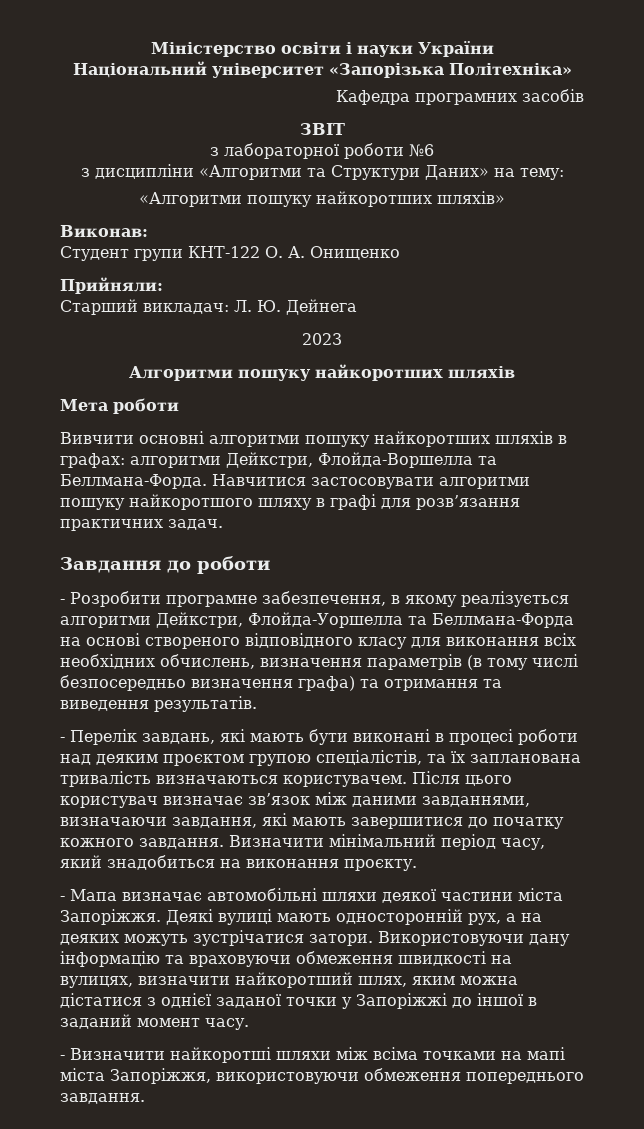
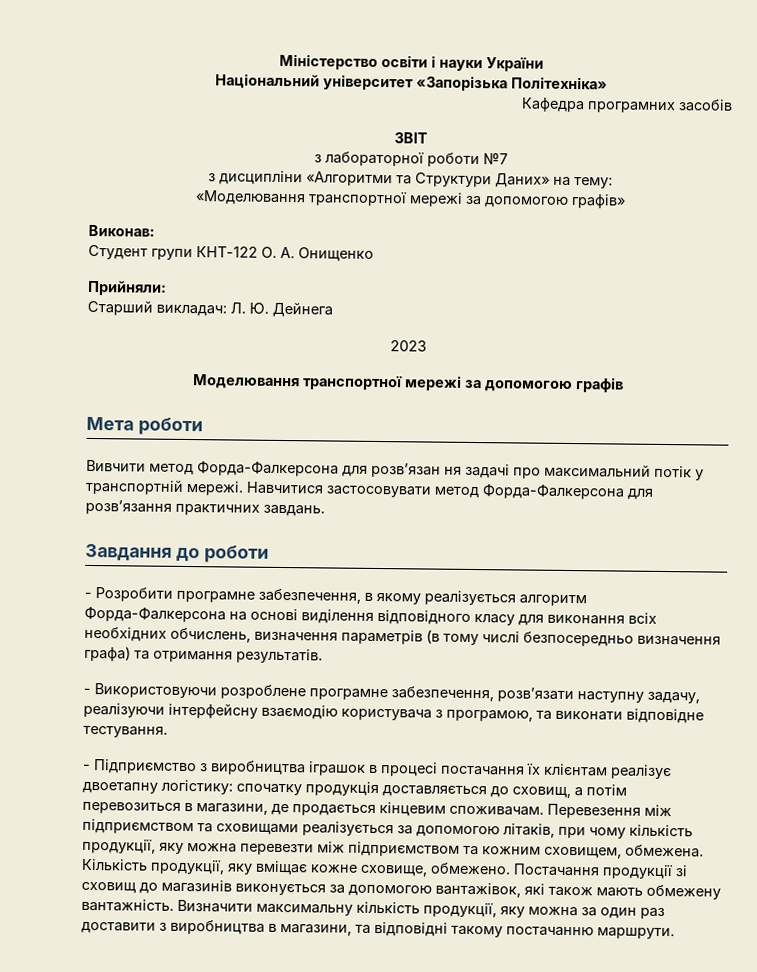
- з лабораторної роботи №6
+ з лабораторної роботи №7
- «Алгоритми пошуку найкоротших шляхів»
+ «Моделювання транспортної мережі за допомогою графів»
- Алгоритми пошуку найкоротших шляхів
+ Моделювання транспортної мережі за допомогою графів
  Мета роботи
- Вивчити основні алгоритми пошуку найкоротших шляхів в графах: алгоритми Дейкстри, Флойда-Воршелла та Беллмана-Форда. Навчитися застосовувати алгоритми пошуку найкоротшого шляху в графі для розв’язання практичних задач.
+ Вивчити метод Форда-Фалкерсона для розв’язан ня задачі про максимальний потік у транспортній мережі. Навчитися застосовувати метод Форда-Фалкерсона для розв’язання практичних завдань.
- - Розробити програмне забезпечення, в якому реалізується алгоритми Дейкстри, Флойда-Уоршелла та Беллмана-Форда на основі створеного відповідного класу для виконання всіх необхідних обчислень, визначення параметрів (в тому числі безпосередньо визначення графа) та отримання та виведення результатів.
+ - Розробити програмне забезпечення, в якому реалізується алгоритм Форда-Фалкерсона на основі виділення відповідного класу для виконання всіх необхідних обчислень, визначення параметрів (в тому числі безпосередньо визначення графа) та отримання результатів.
- - Перелік завдань, які мають бути виконані в процесі роботи над деяким проєктом групою спеціалістів, та їх запланована тривалість визначаються користувачем. Після цього користувач визначає зв’язок між даними завданнями, визначаючи завдання, які мають завершитися до початку кожного завдання. Визначити мінімальний період часу, який знадобиться на виконання проєкту.
- - Мапа визначає автомобільні шляхи деякої частини міста Запоріжжя. Деякі вулиці мають односторонній рух, а на деяких можуть зустрічатися затори. Використовуючи дану інформацію та враховуючи обмеження швидкості на вулицях, визначити найкоротший шлях, яким можна дістатися з однієї заданої точки у Запоріжжі до іншої в заданий момент часу.
- - Визначити найкоротші шляхи між всіма точками на мапі міста Запоріжжя, використовуючи обмеження попереднього завдання.
+ - Використовуючи розроблене програмне забезпечення, розв’язати наступну задачу, реалізуючи інтерфейсну взаємодію користувача з програмою, та виконати відповідне тестування.
+ - Підприємство з виробництва іграшок в процесі постачання їх клієнтам реалізує двоетапну логістику: спочатку продукція доставляється до сховищ, а потім перевозиться в магазини, де продається кінцевим споживачам. Перевезення між підприємством та сховищами реалізується за допомогою літаків, при чому кількість продукції, яку можна перевезти між підприємством та кожним сховищем, обмежена. Кількість продукції, яку вміщає кожне сховище, обмежено. Постачання продукції зі сховищ до магазинів виконується за допомогою вантажівок, які також мають обмежену вантажність. Визначити максимальну кількість продукції, яку можна за один раз доставити з виробництва в магазини, та відповідні такому постачанню маршрути.

